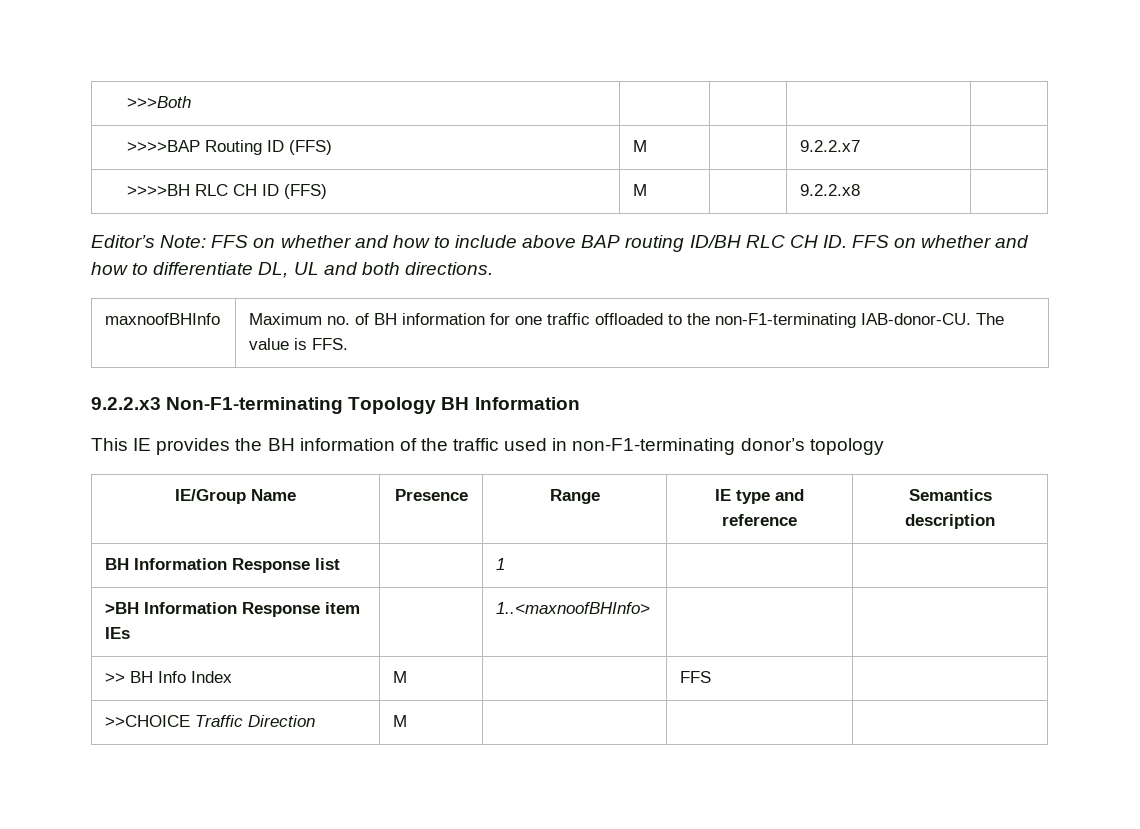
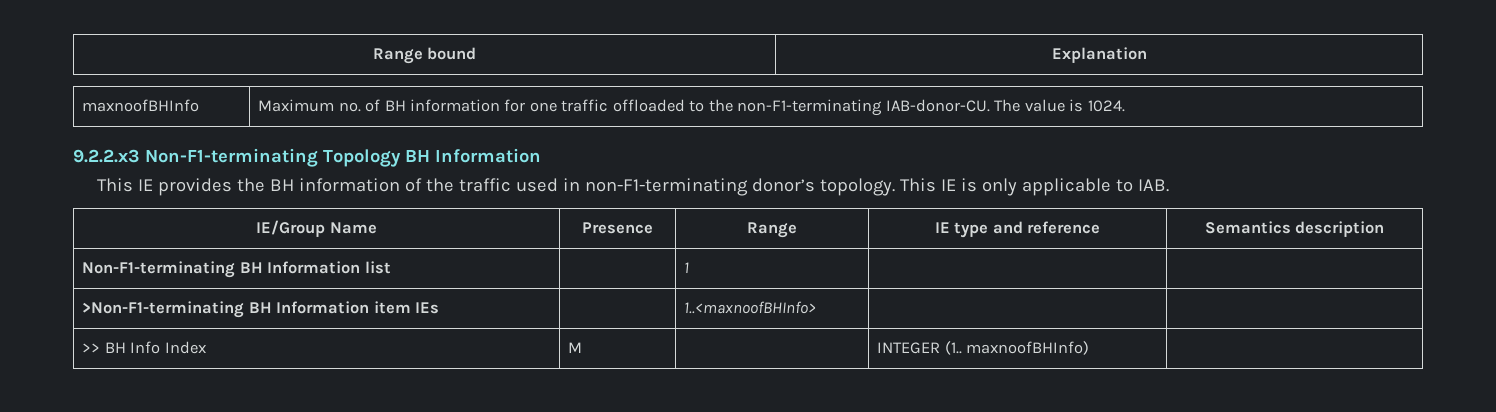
- >>>Both | | | |
- >>>>BAP Routing ID (FFS) | M | | 9.2.2.x7 |
- >>>>BH RLC CH ID (FFS) | M | | 9.2.2.x8 |
- Editor’s Note: FFS on whether and how to include above BAP routing ID/BH RLC CH ID. FFS on whether and how to differentiate DL, UL and both directions.
+ Range bound | Explanation
- maxnoofBHInfo | Maximum no. of BH information for one traffic offloaded to the non-F1-terminating IAB-donor-CU. The value is FFS.
+ maxnoofBHInfo | Maximum no. of BH information for one traffic offloaded to the non-F1-terminating IAB-donor-CU. The value is 1024.
- This IE provides the BH information of the traffic used in non-F1-terminating donor’s topology
+ This IE provides the BH information of the traffic used in non-F1-terminating donor’s topology. This IE is only applicable to IAB.
- BH Information Response list | | 1 | |
+ Non-F1-terminating BH Information list | | 1 | |
- >BH Information Response item IEs | | 1..<maxnoofBHInfo> | |
+ >Non-F1-terminating BH Information item IEs | | 1..<maxnoofBHInfo> | |
- >> BH Info Index | M | | FFS |
- >>CHOICE Traffic Direction | M | | |
+ >> BH Info Index | M | | INTEGER (1.. maxnoofBHInfo) |

